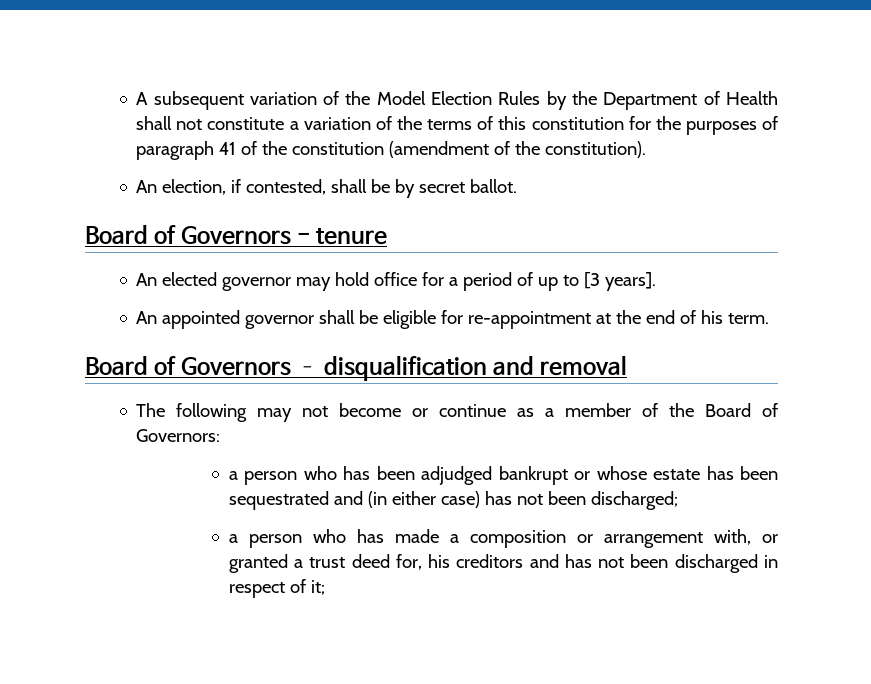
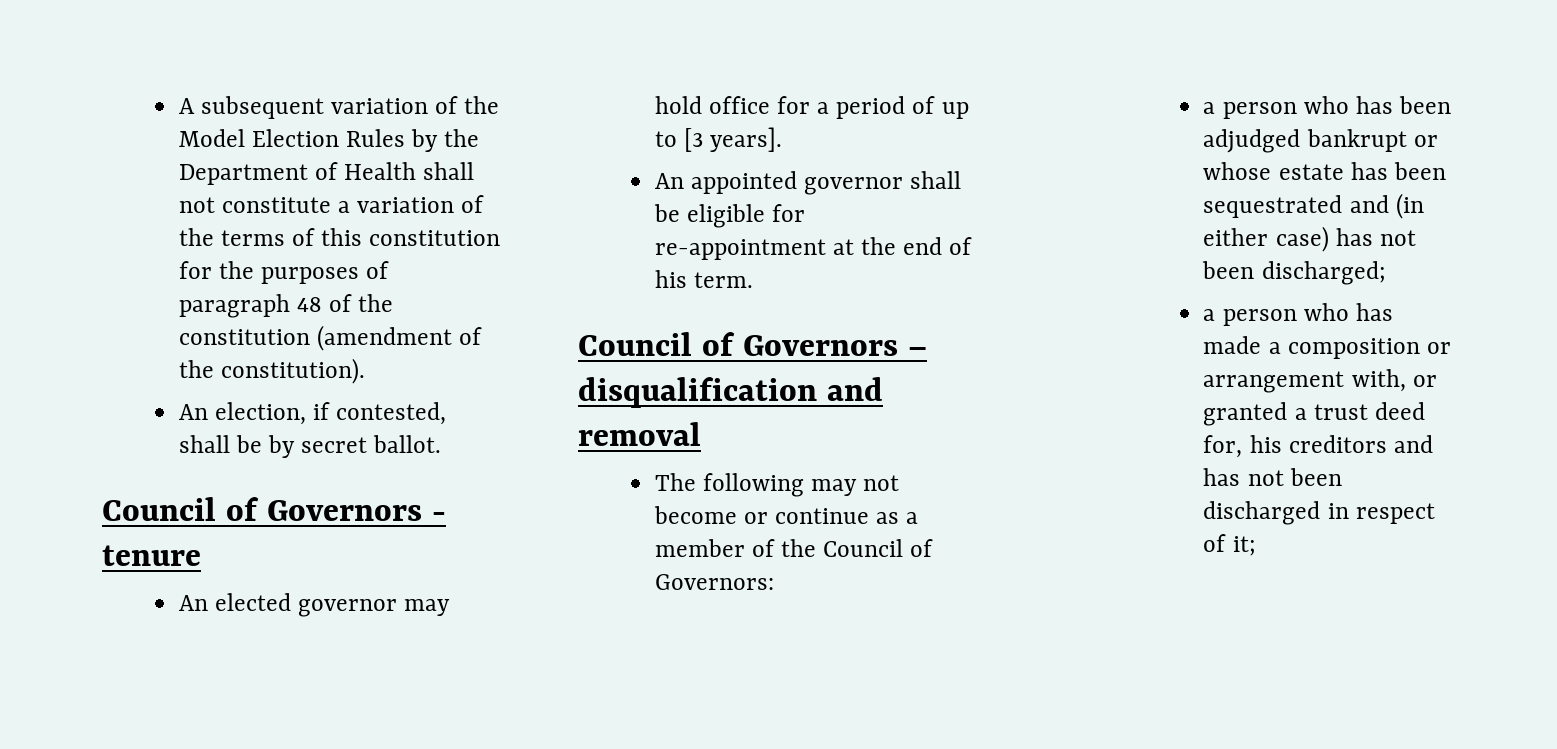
- A subsequent variation of the Model Election Rules by the Department of Health shall not constitute a variation of the terms of this constitution for the purposes of paragraph 41 of the constitution (amendment of the constitution).
+ A subsequent variation of the Model Election Rules by the Department of Health shall not constitute a variation of the terms of this constitution for the purposes of paragraph 48 of the constitution (amendment of the constitution).
- Board of Governors - tenure
+ Council of Governors - tenure
- Board of Governors – disqualification and removal
+ Council of Governors – disqualification and removal
- The following may not become or continue as a member of the Board of Governors:
+ The following may not become or continue as a member of the Council of Governors:

